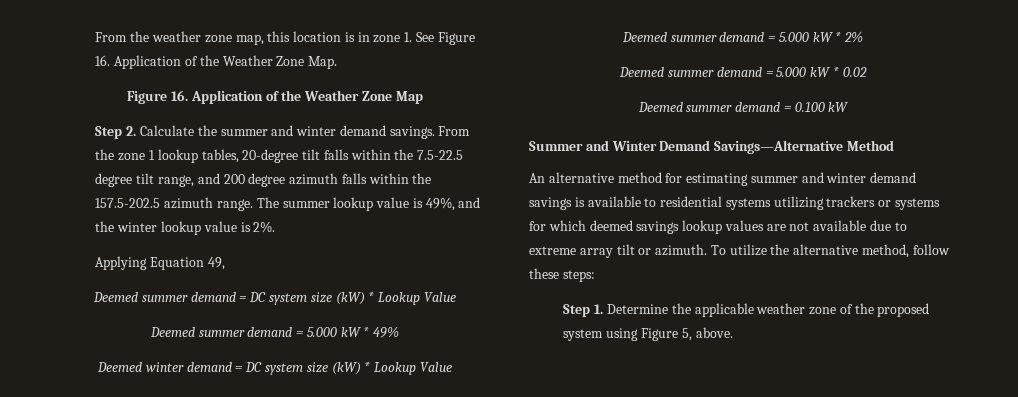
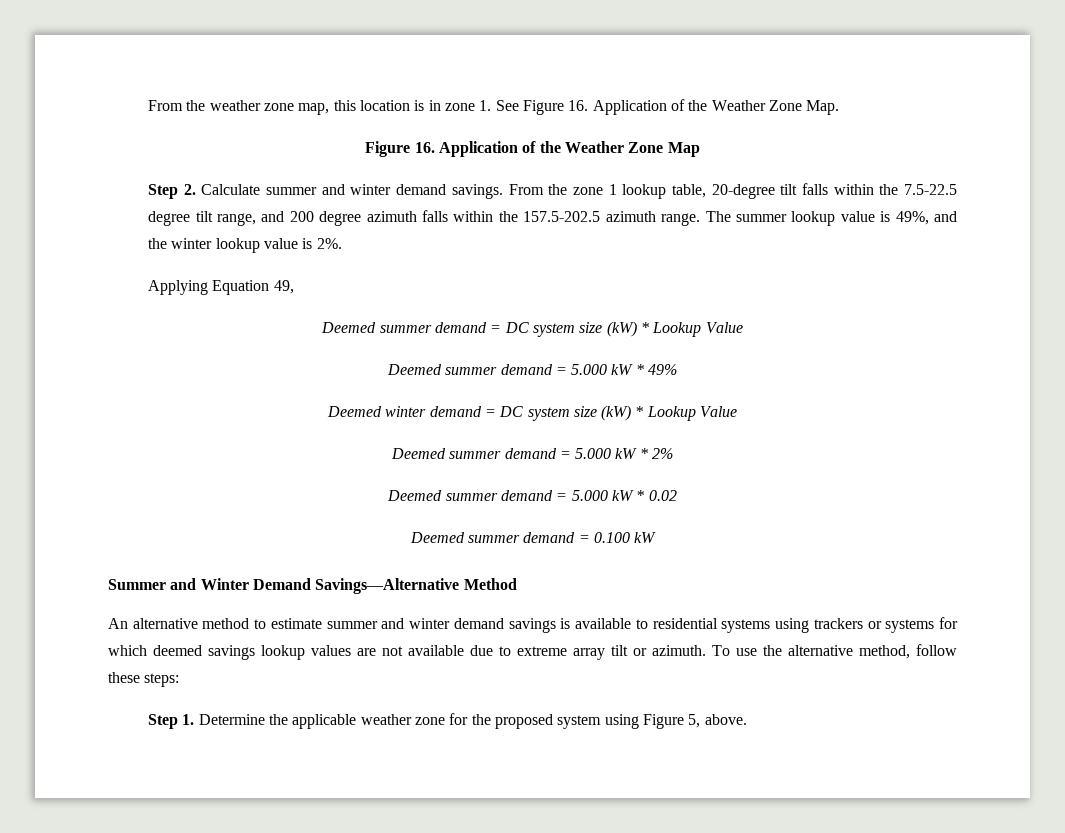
- Step 2. Calculate the summer and winter demand savings.
+ Step 2. Calculate summer and winter demand savings.
- From the zone 1 lookup tables, 20-degree tilt falls within the 7.5-22.5 degree tilt range, and 200 degree azimuth falls within the 157.5-202.5 azimuth range.
+ From the zone 1 lookup table, 20-degree tilt falls within the 7.5-22.5 degree tilt range, and 200 degree azimuth falls within the 157.5-202.5 azimuth range.
- An alternative method for estimating summer and winter demand savings is available to residential systems utilizing trackers or systems for which deemed savings lookup values are not available due to extreme array tilt or azimuth.
+ An alternative method to estimate summer and winter demand savings is available to residential systems using trackers or systems for which deemed savings lookup values are not available due to extreme array tilt or azimuth.
- To utilize the alternative method, follow these steps:
+ To use the alternative method, follow these steps:
- Step 1. Determine the applicable weather zone of the proposed system using Figure 5, above.
+ Step 1. Determine the applicable weather zone for the proposed system using Figure 5, above.

